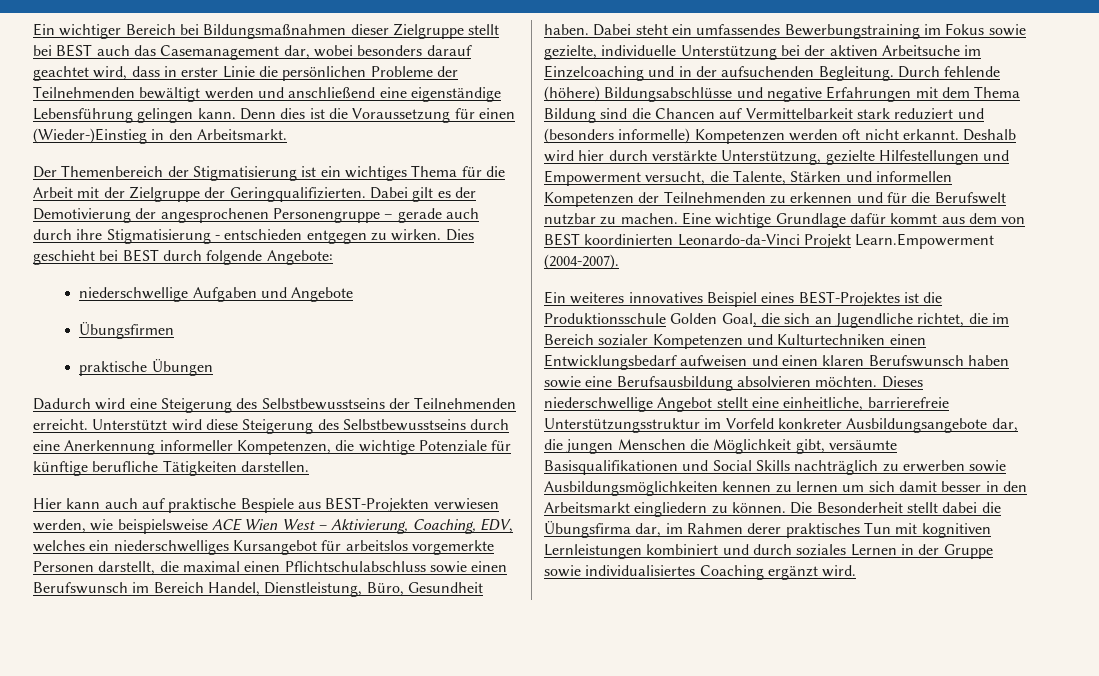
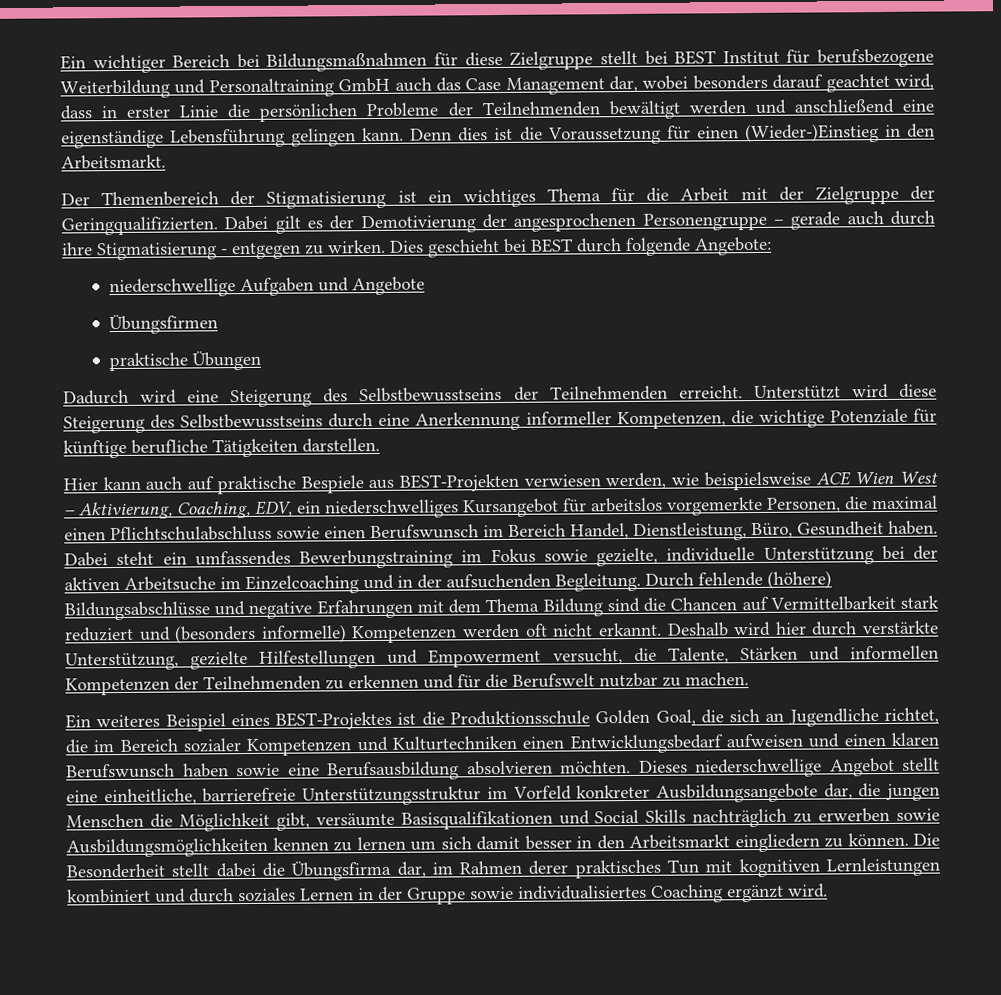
- Ein wichtiger Bereich bei Bildungsmaßnahmen dieser Zielgruppe stellt bei BEST auch das Casemanagement dar, wobei besonders darauf geachtet wird, dass in erster Linie die persönlichen Probleme der Teilnehmenden bewältigt werden und anschließend eine eigenständige Lebensführung gelingen kann.
+ Ein wichtiger Bereich bei Bildungsmaßnahmen für diese Zielgruppe stellt bei BEST Institut für berufsbezogene Weiterbildung und Personaltraining GmbH auch das Case Management dar, wobei besonders darauf geachtet wird, dass in erster Linie die persönlichen Probleme der Teilnehmenden bewältigt werden und anschließend eine eigenständige Lebensführung gelingen kann.
- Dabei gilt es der Demotivierung der angesprochenen Personengruppe – gerade auch durch ihre Stigmatisierung - entschieden entgegen zu wirken.
+ Dabei gilt es der Demotivierung der angesprochenen Personengruppe – gerade auch durch ihre Stigmatisierung - entgegen zu wirken.
- Hier kann auch auf praktische Bespiele aus BEST-Projekten verwiesen werden, wie beispielsweise ACE Wien West – Aktivierung, Coaching, EDV, welches ein niederschwelliges Kursangebot für arbeitslos vorgemerkte Personen darstellt, die maximal einen Pflichtschulabschluss sowie einen Berufswunsch im Bereich Handel, Dienstleistung, Büro, Gesundheit haben.
+ Hier kann auch auf praktische Bespiele aus BEST-Projekten verwiesen werden, wie beispielsweise ACE Wien West – Aktivierung, Coaching, EDV, ein niederschwelliges Kursangebot für arbeitslos vorgemerkte Personen, die maximal einen Pflichtschulabschluss sowie einen Berufswunsch im Bereich Handel, Dienstleistung, Büro, Gesundheit haben.
- Eine wichtige Grundlage dafür kommt aus dem von BEST koordinierten Leonardo-da-Vinci Projekt Learn.Empowerment (2004-2007).
- Ein weiteres innovatives Beispiel eines BEST-Projektes ist die Produktionsschule Golden Goal, die sich an Jugendliche richtet, die im Bereich sozialer Kompetenzen und Kulturtechniken einen Entwicklungsbedarf aufweisen und einen klaren Berufswunsch haben sowie eine Berufsausbildung absolvieren möchten.
+ Ein weiteres Beispiel eines BEST-Projektes ist die Produktionsschule Golden Goal, die sich an Jugendliche richtet, die im Bereich sozialer Kompetenzen und Kulturtechniken einen Entwicklungsbedarf aufweisen und einen klaren Berufswunsch haben sowie eine Berufsausbildung absolvieren möchten.

